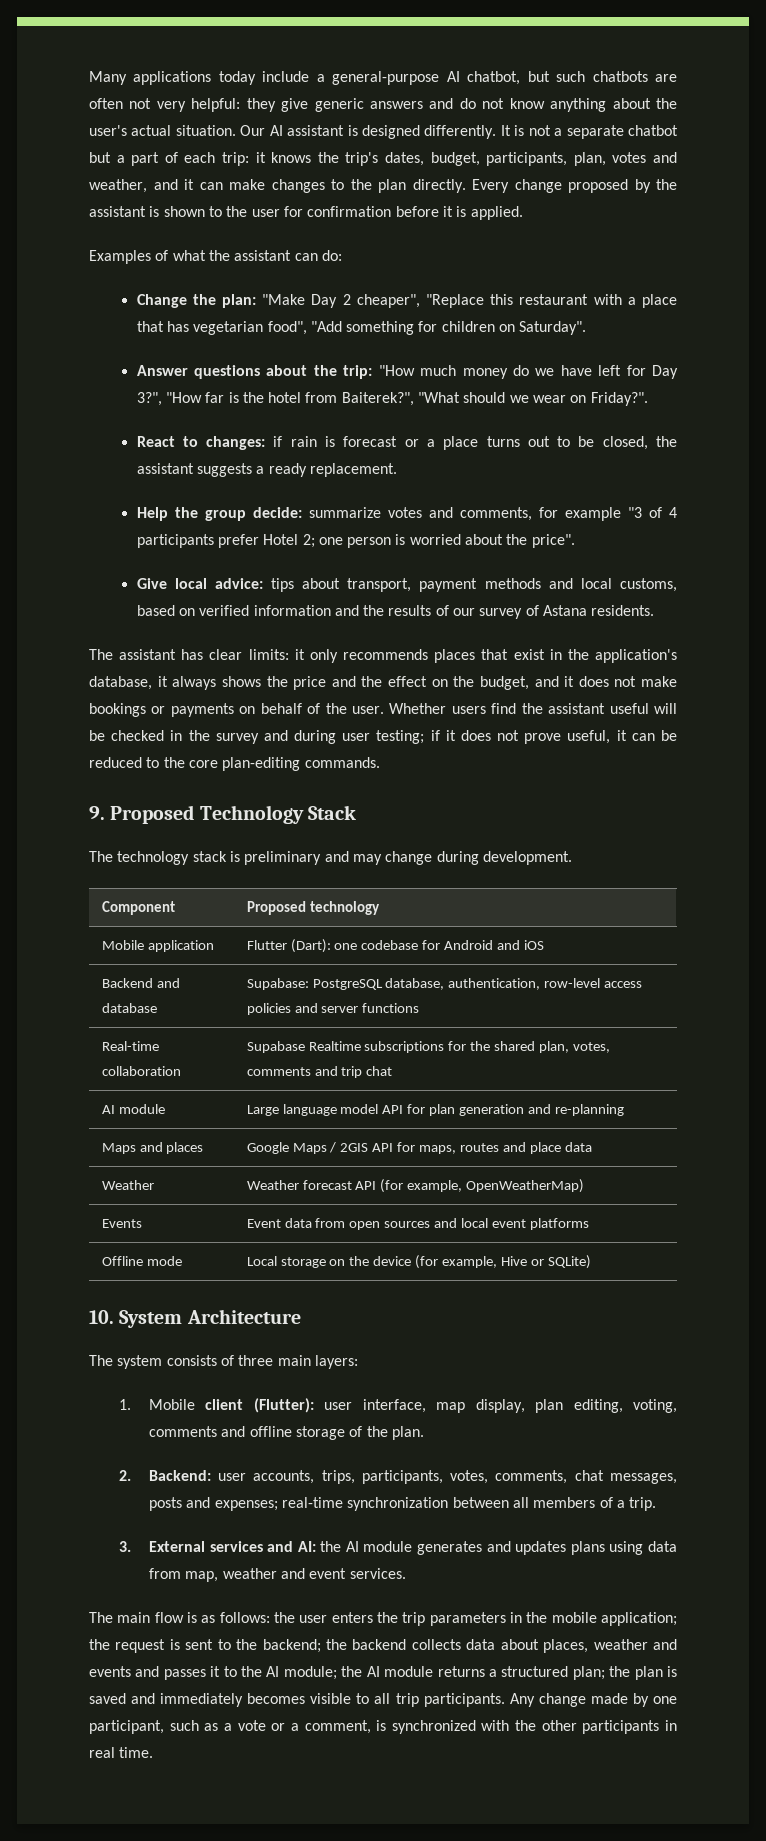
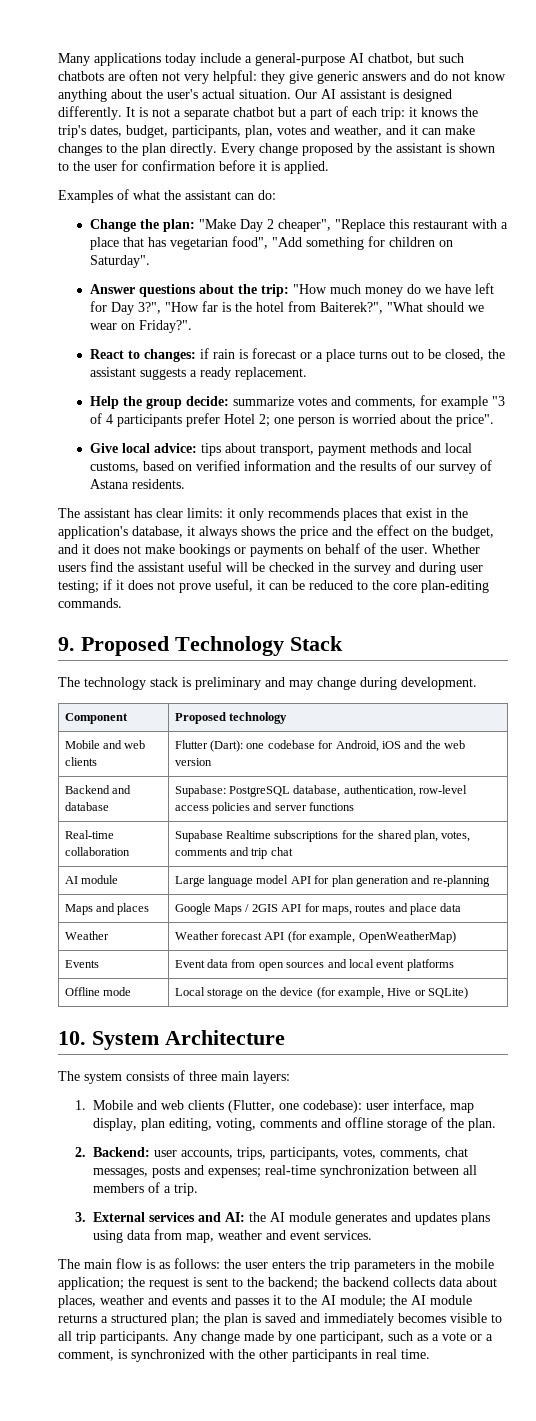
- Mobile application | Flutter (Dart): one codebase for Android and iOS
+ Mobile and web clients | Flutter (Dart): one codebase for Android, iOS and the web version
- 1. Mobile client (Flutter): user interface, map display, plan editing, voting, comments and offline storage of the plan.
+ 1. Mobile and web clients (Flutter, one codebase): user interface, map display, plan editing, voting, comments and offline storage of the plan.

